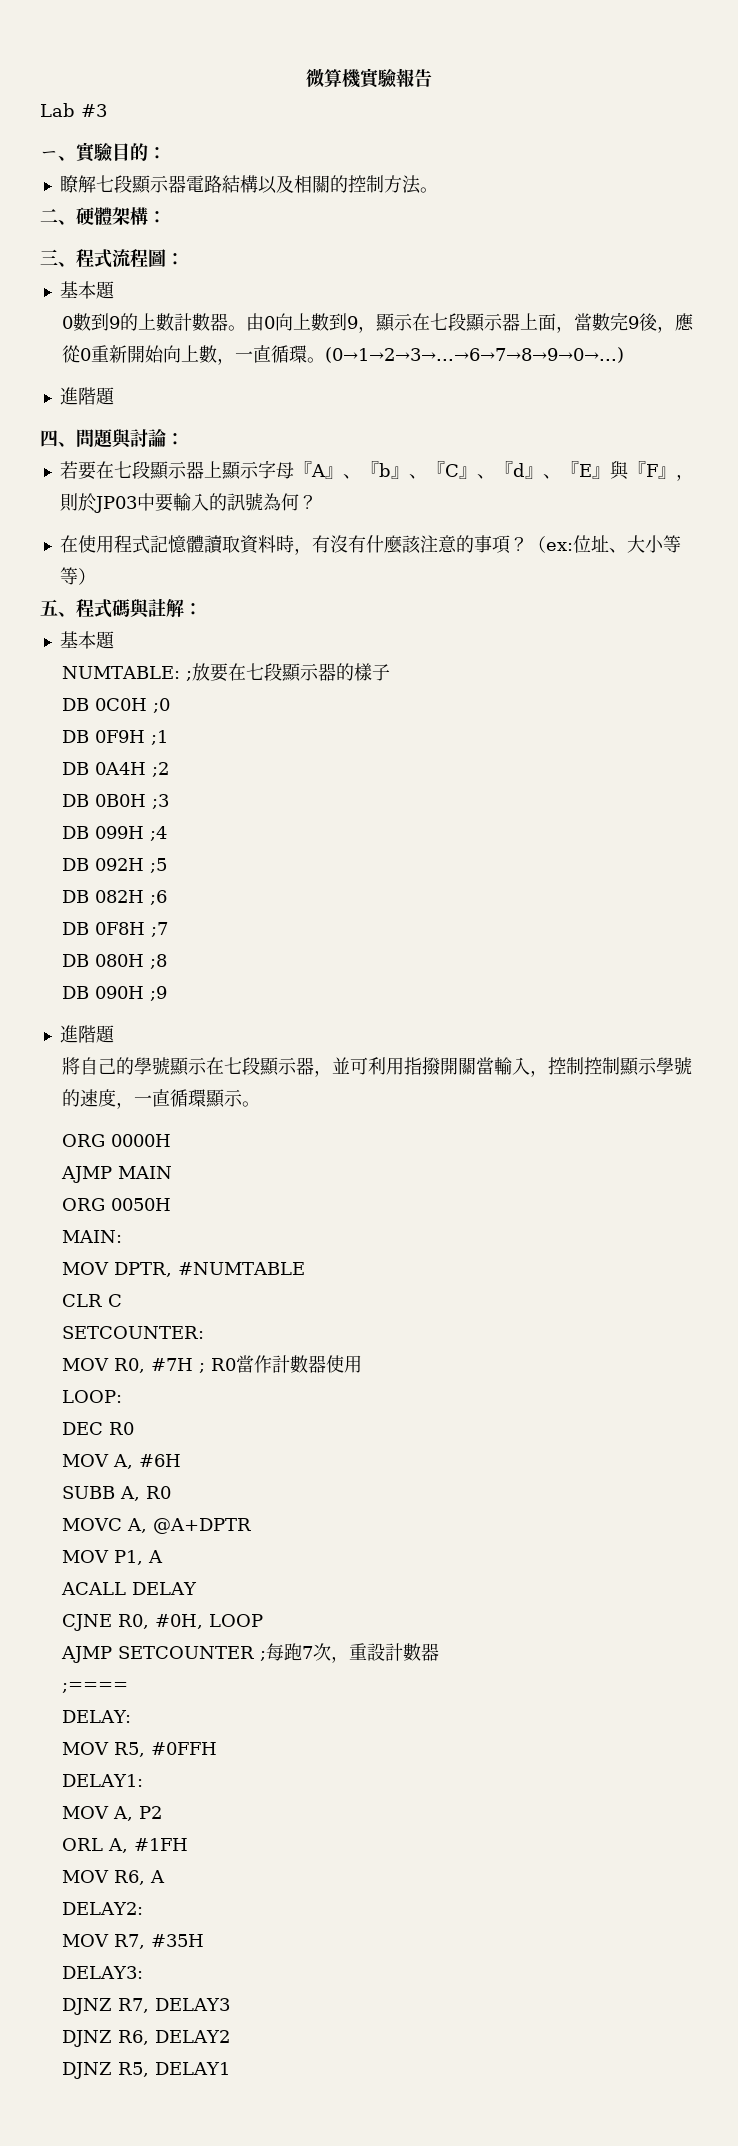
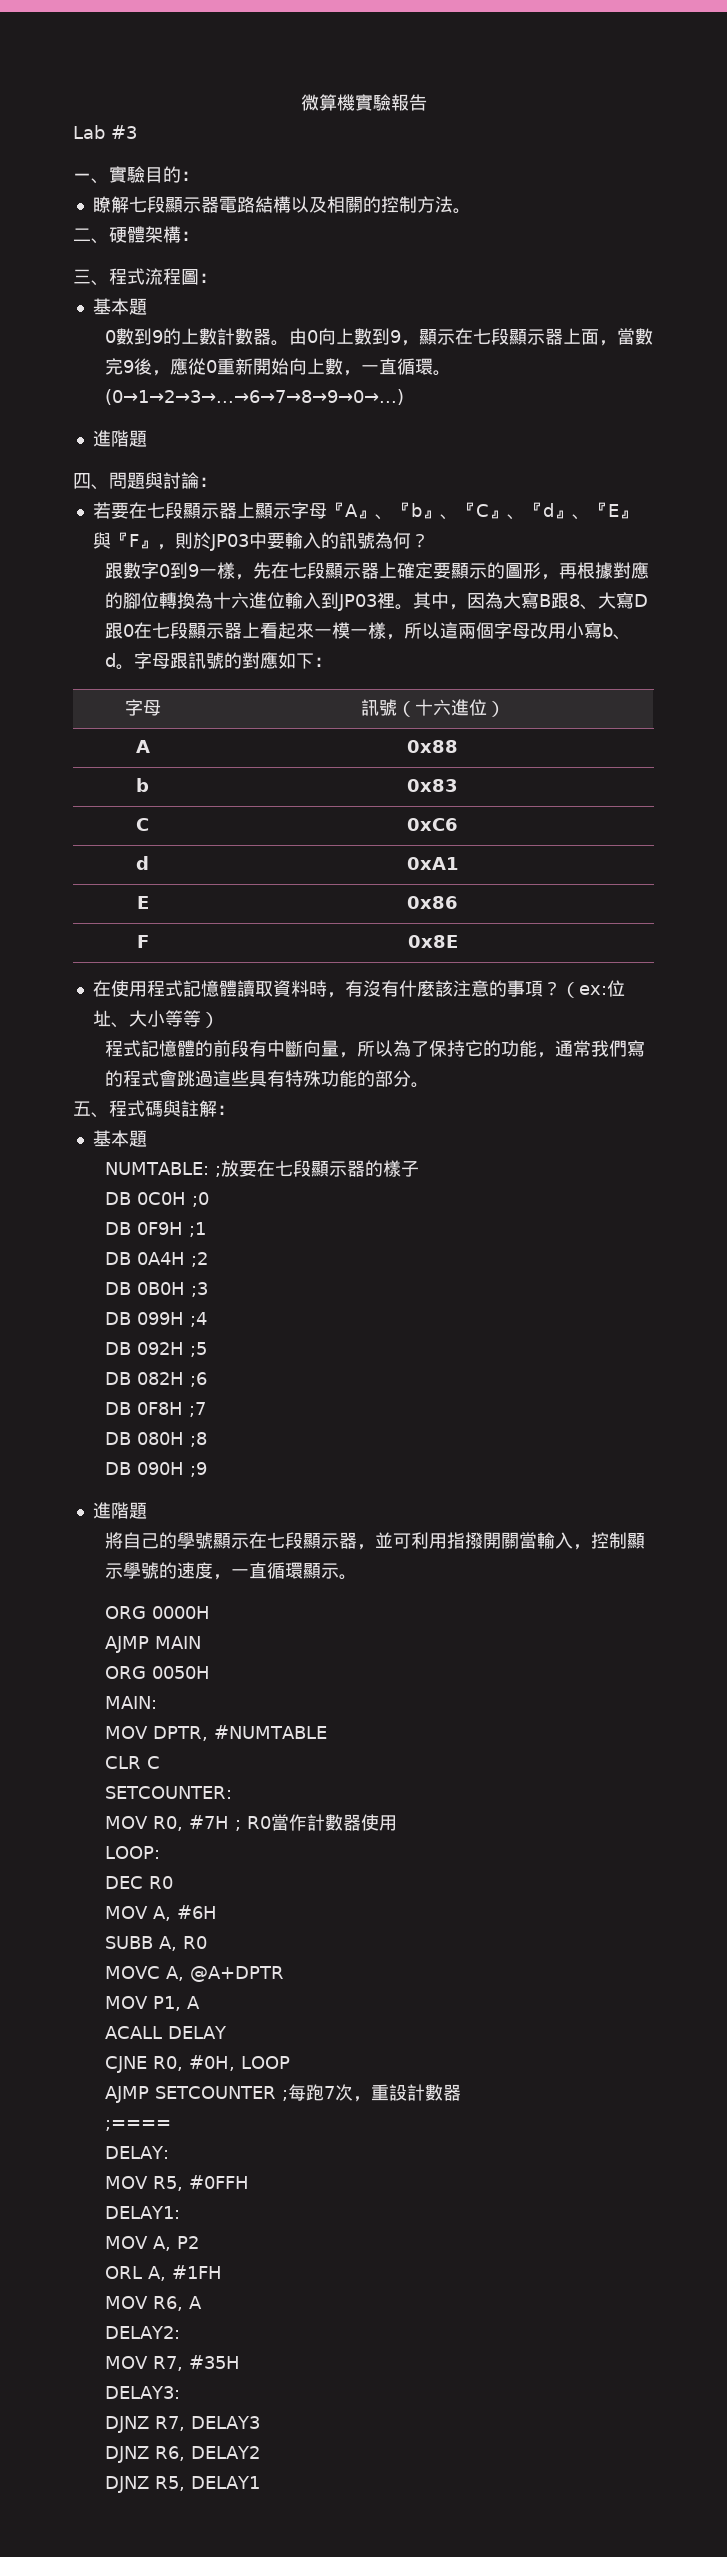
+ 跟數字0到9一樣，先在七段顯示器上確定要顯示的圖形，再根據對應的腳位轉換為十六進位輸入到JP03裡。其中，因為大寫B跟8、大寫D跟0在七段顯示器上看起來一模一樣，所以這兩個字母改用小寫b、d。字母跟訊號的對應如下：
+ 字母 | 訊號（十六進位）
+ A | 0x88
+ b | 0x83
+ C | 0xC6
+ d | 0xA1
+ E | 0x86
+ F | 0x8E
+ 程式記憶體的前段有中斷向量，所以為了保持它的功能，通常我們寫的程式會跳過這些具有特殊功能的部分。
- 將自己的學號顯示在七段顯示器，並可利用指撥開關當輸入，控制控制顯示學號的速度，一直循環顯示。
+ 將自己的學號顯示在七段顯示器，並可利用指撥開關當輸入，控制顯示學號的速度，一直循環顯示。

